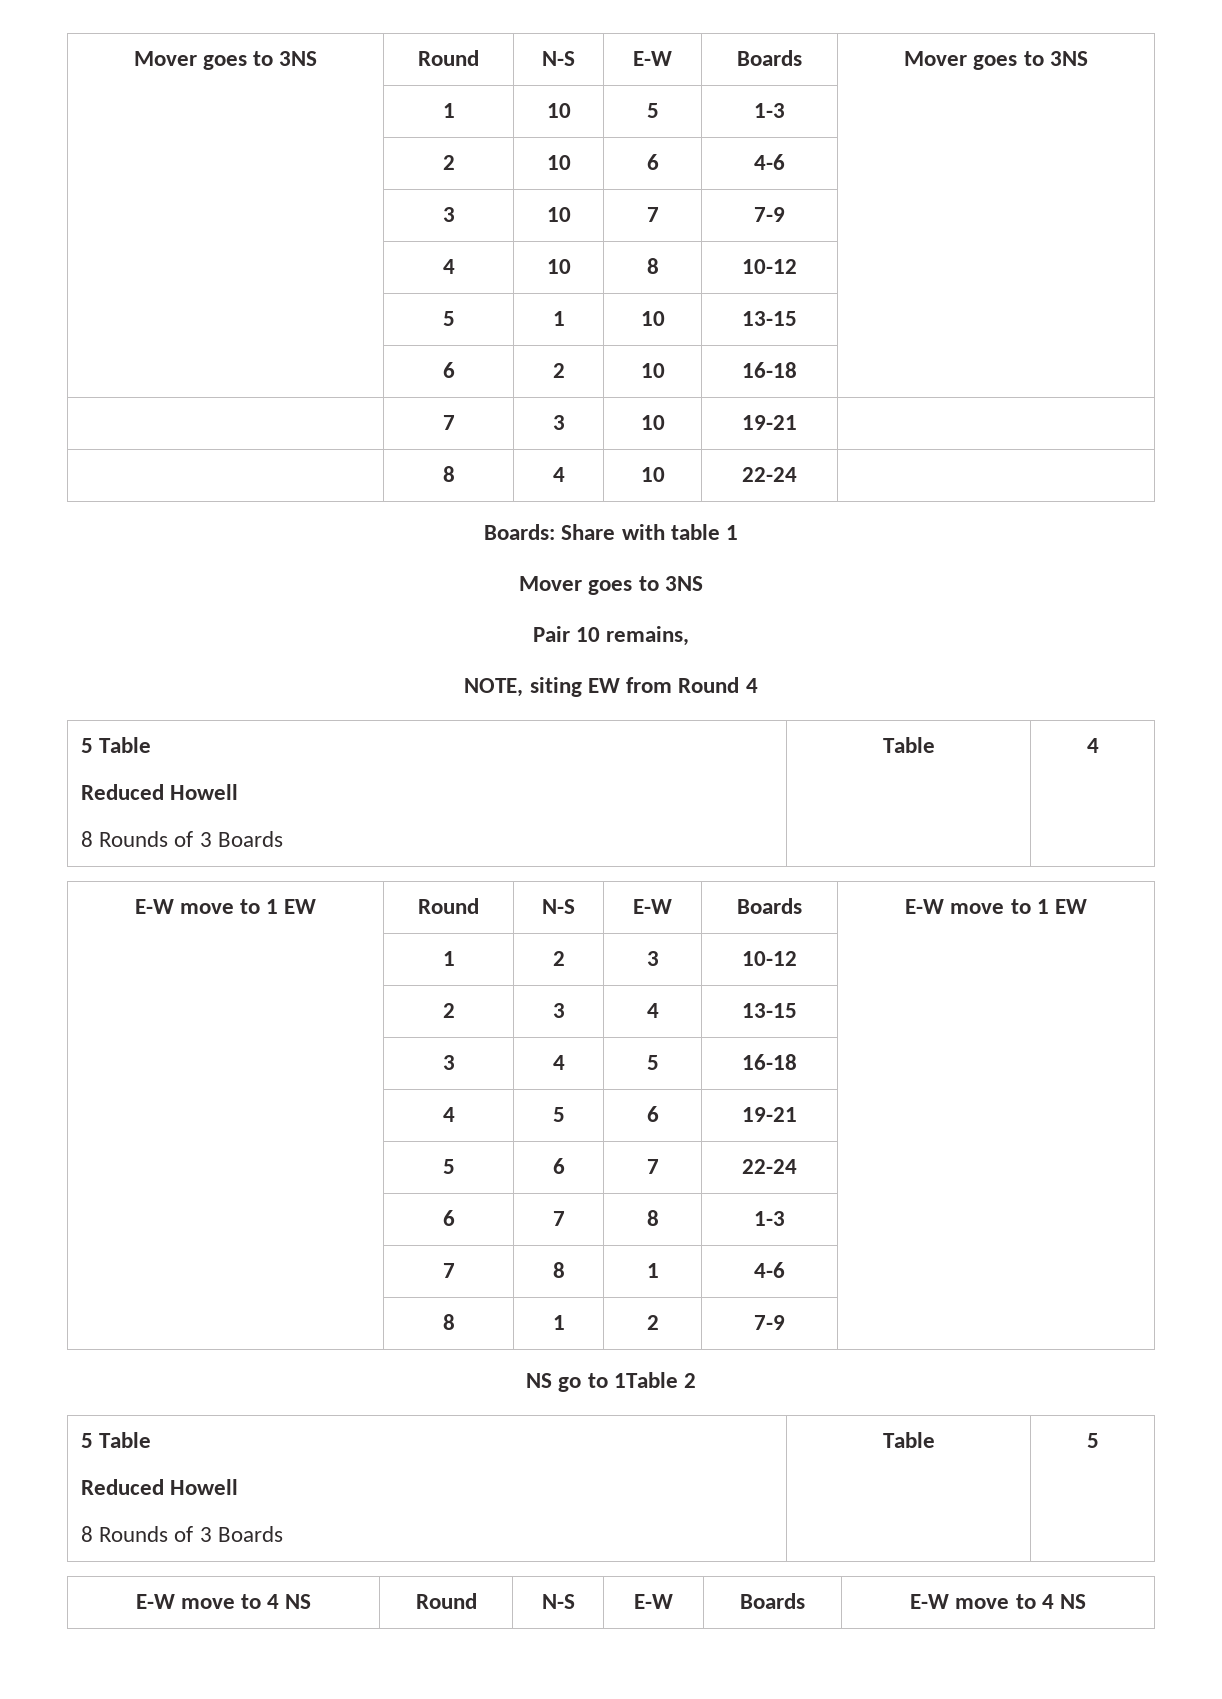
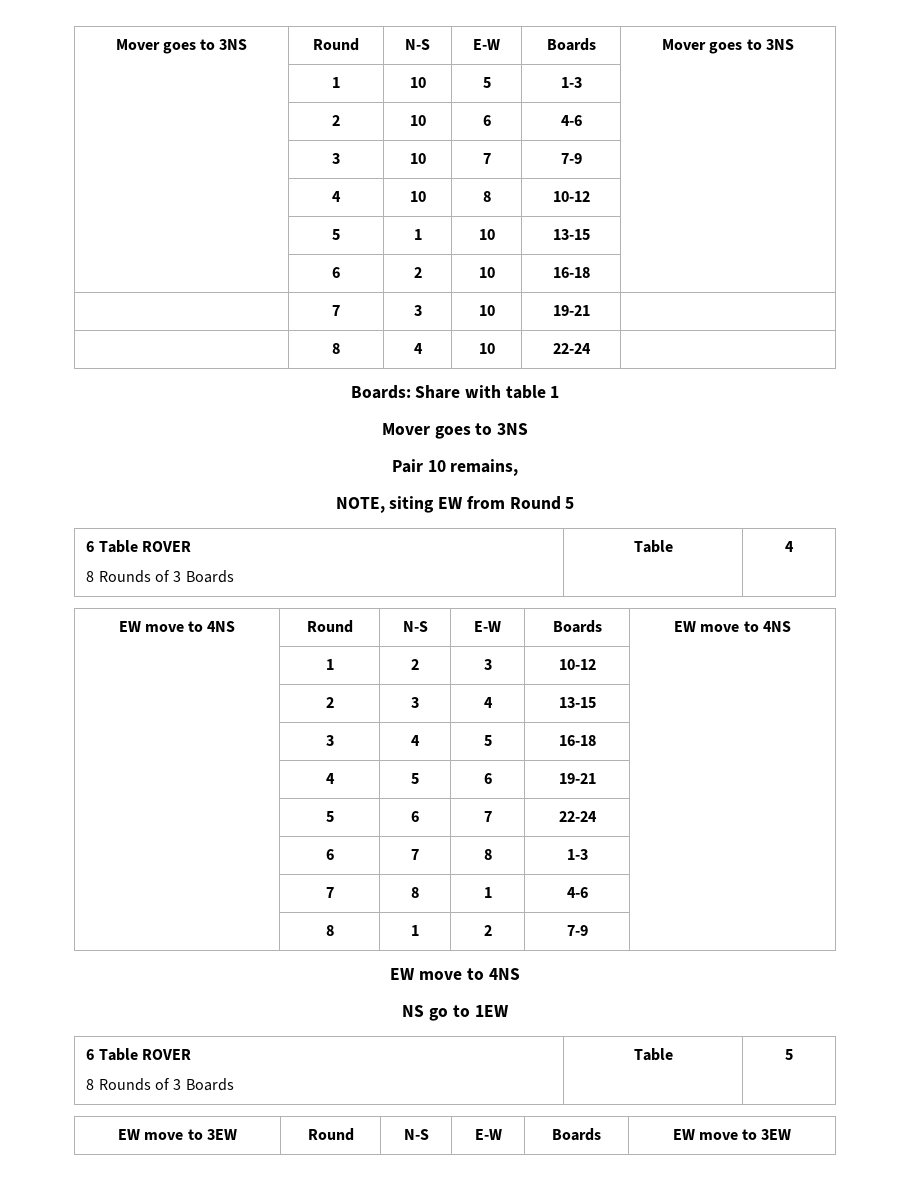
- NOTE, siting EW from Round 4
- 5 Table
- Reduced Howell
+ NOTE, siting EW from Round 5
+ 6 Table ROVER
- E-W move to 1 EW | Round | N-S | E-W | Boards | E-W move to 1 EW
+ EW move to 4NS | Round | N-S | E-W | Boards | EW move to 4NS
  | 8 | 1 | 2 | 7-9 |
+ EW move to 4NS
- NS go to 1Table 2
- 5 Table
- Reduced Howell
+ NS go to 1EW
+ 6 Table ROVER
- E-W move to 4 NS | Round | N-S | E-W | Boards | E-W move to 4 NS
+ EW move to 3EW | Round | N-S | E-W | Boards | EW move to 3EW

